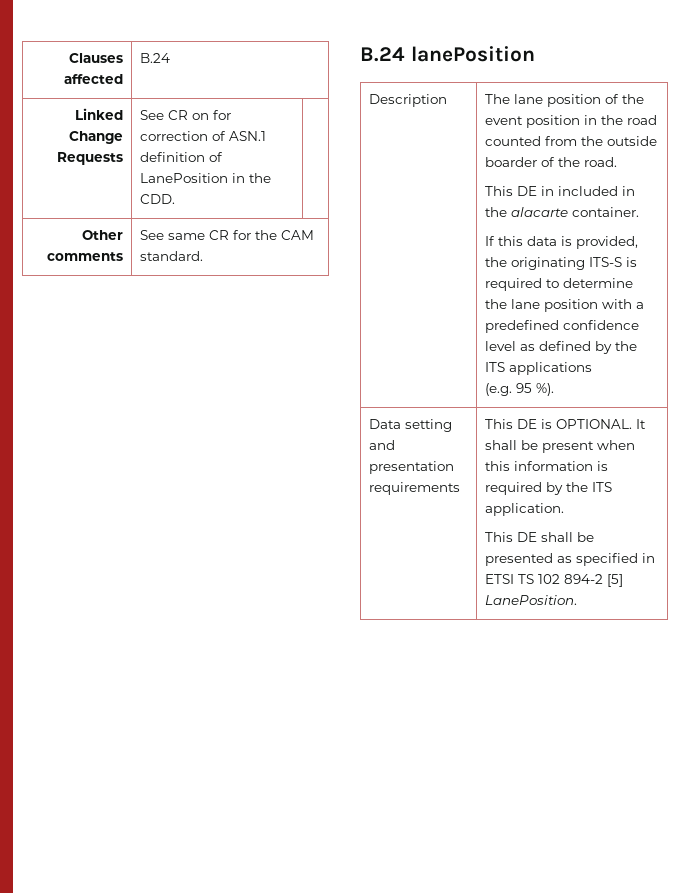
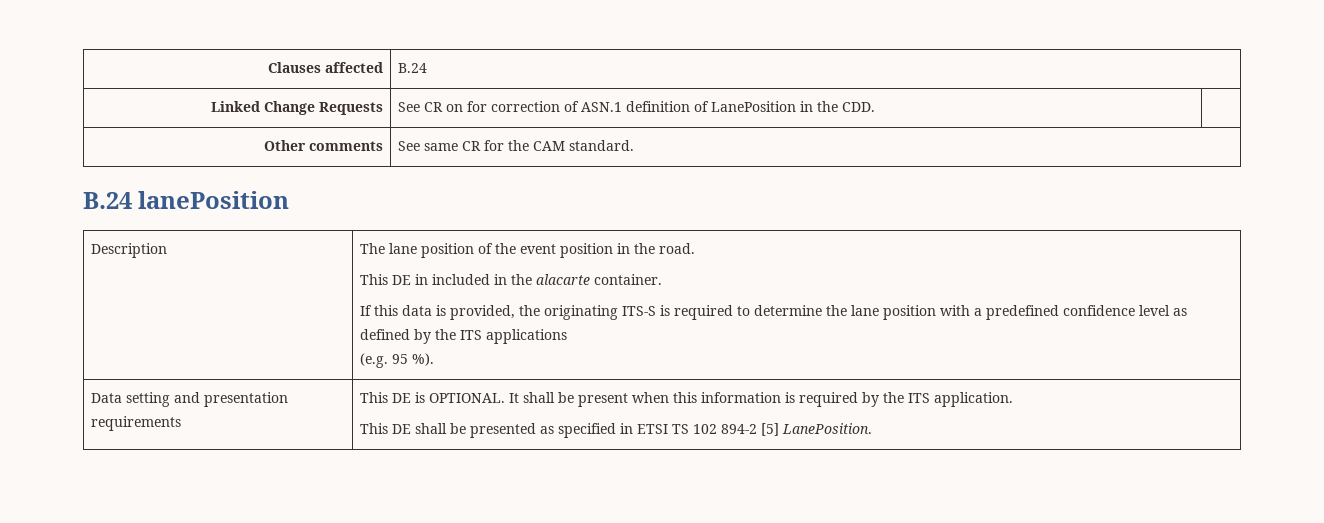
- The lane position of the event position in the road counted from the outside boarder of the road.
+ The lane position of the event position in the road.

